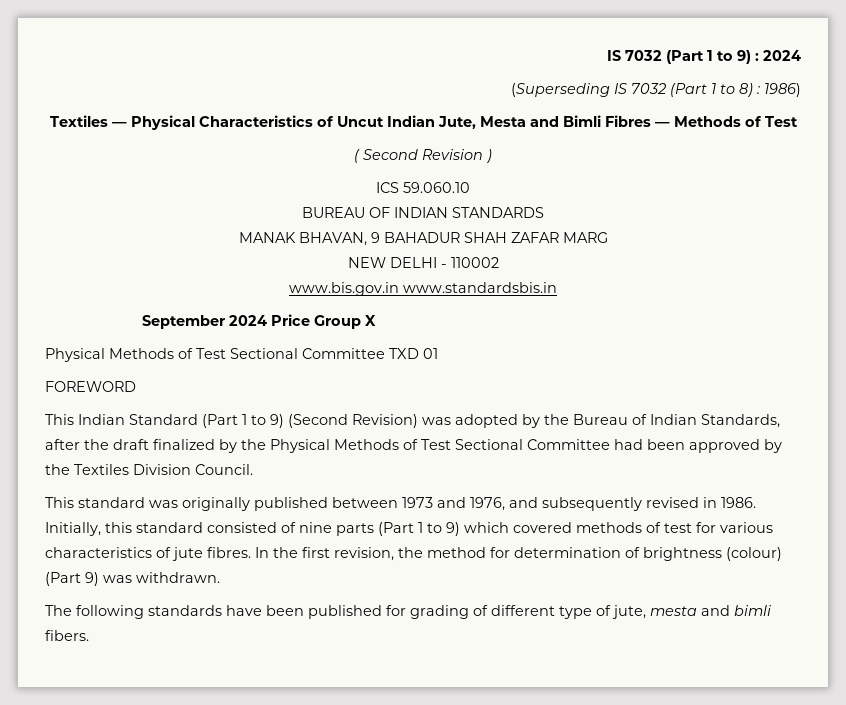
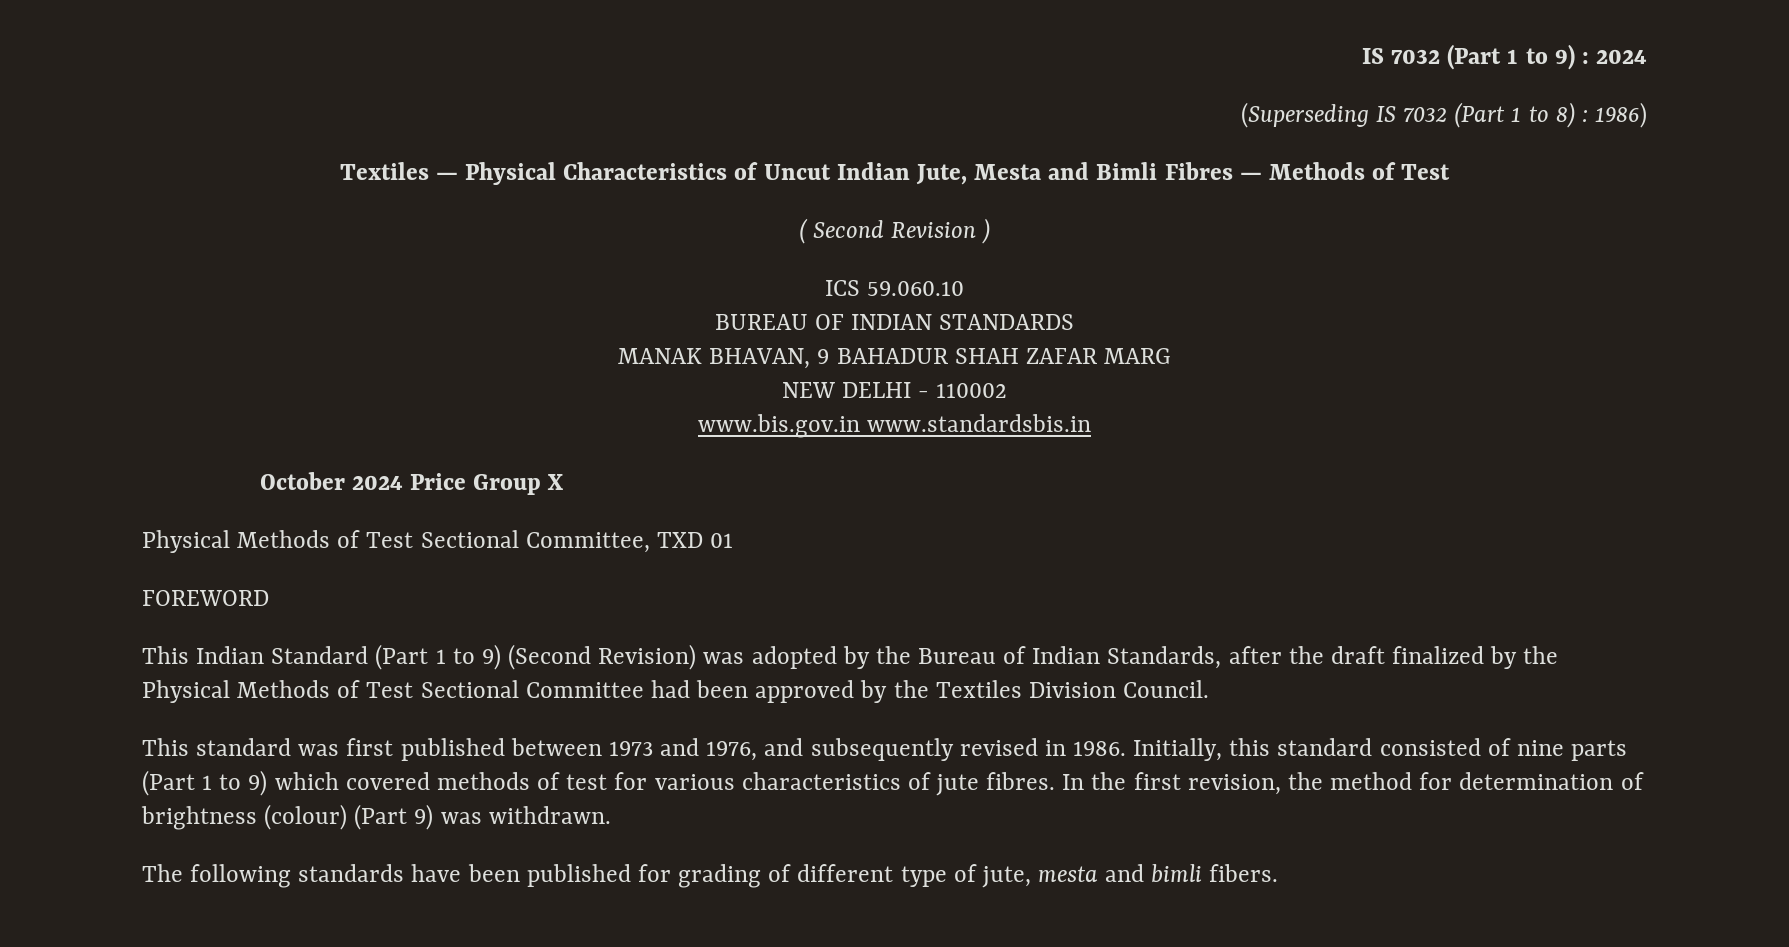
- September 2024 Price Group X
+ October 2024 Price Group X
- Physical Methods of Test Sectional Committee TXD 01
+ Physical Methods of Test Sectional Committee, TXD 01
- This standard was originally published between 1973 and 1976, and subsequently revised in 1986.
+ This standard was first published between 1973 and 1976, and subsequently revised in 1986.

